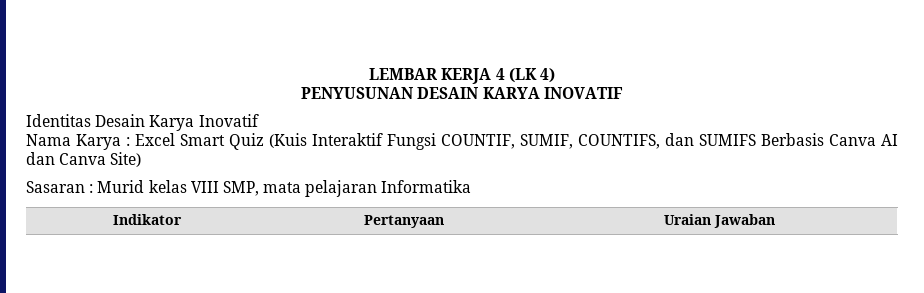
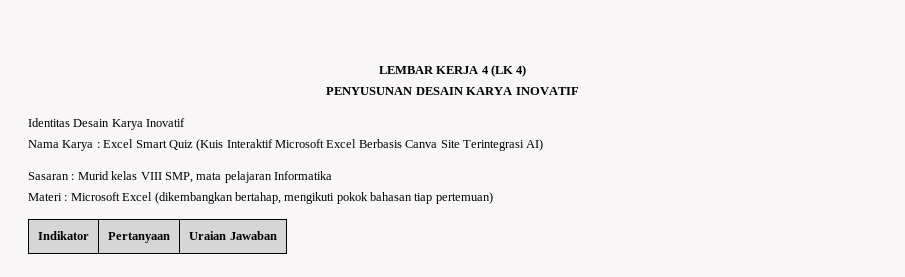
- Nama Karya : Excel Smart Quiz (Kuis Interaktif Fungsi COUNTIF, SUMIF, COUNTIFS, dan SUMIFS Berbasis Canva AI dan Canva Site)
+ Nama Karya : Excel Smart Quiz (Kuis Interaktif Microsoft Excel Berbasis Canva Site Terintegrasi AI)
+ Materi : Microsoft Excel (dikembangkan bertahap, mengikuti pokok bahasan tiap pertemuan)

